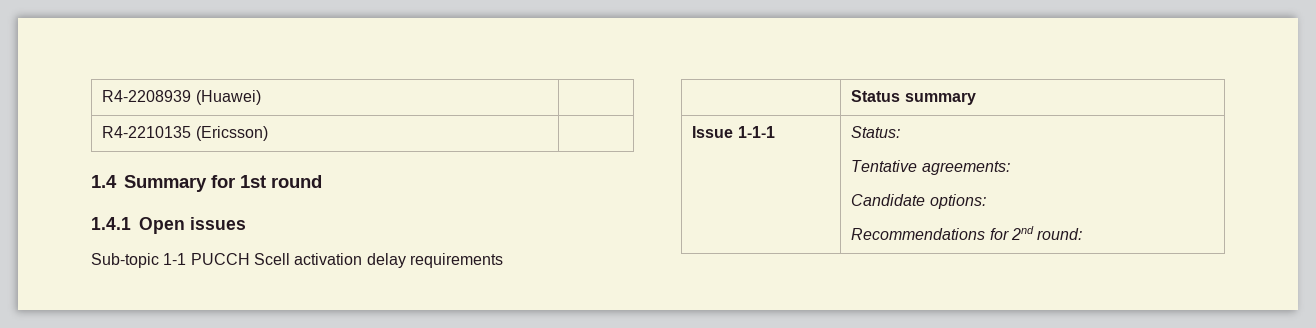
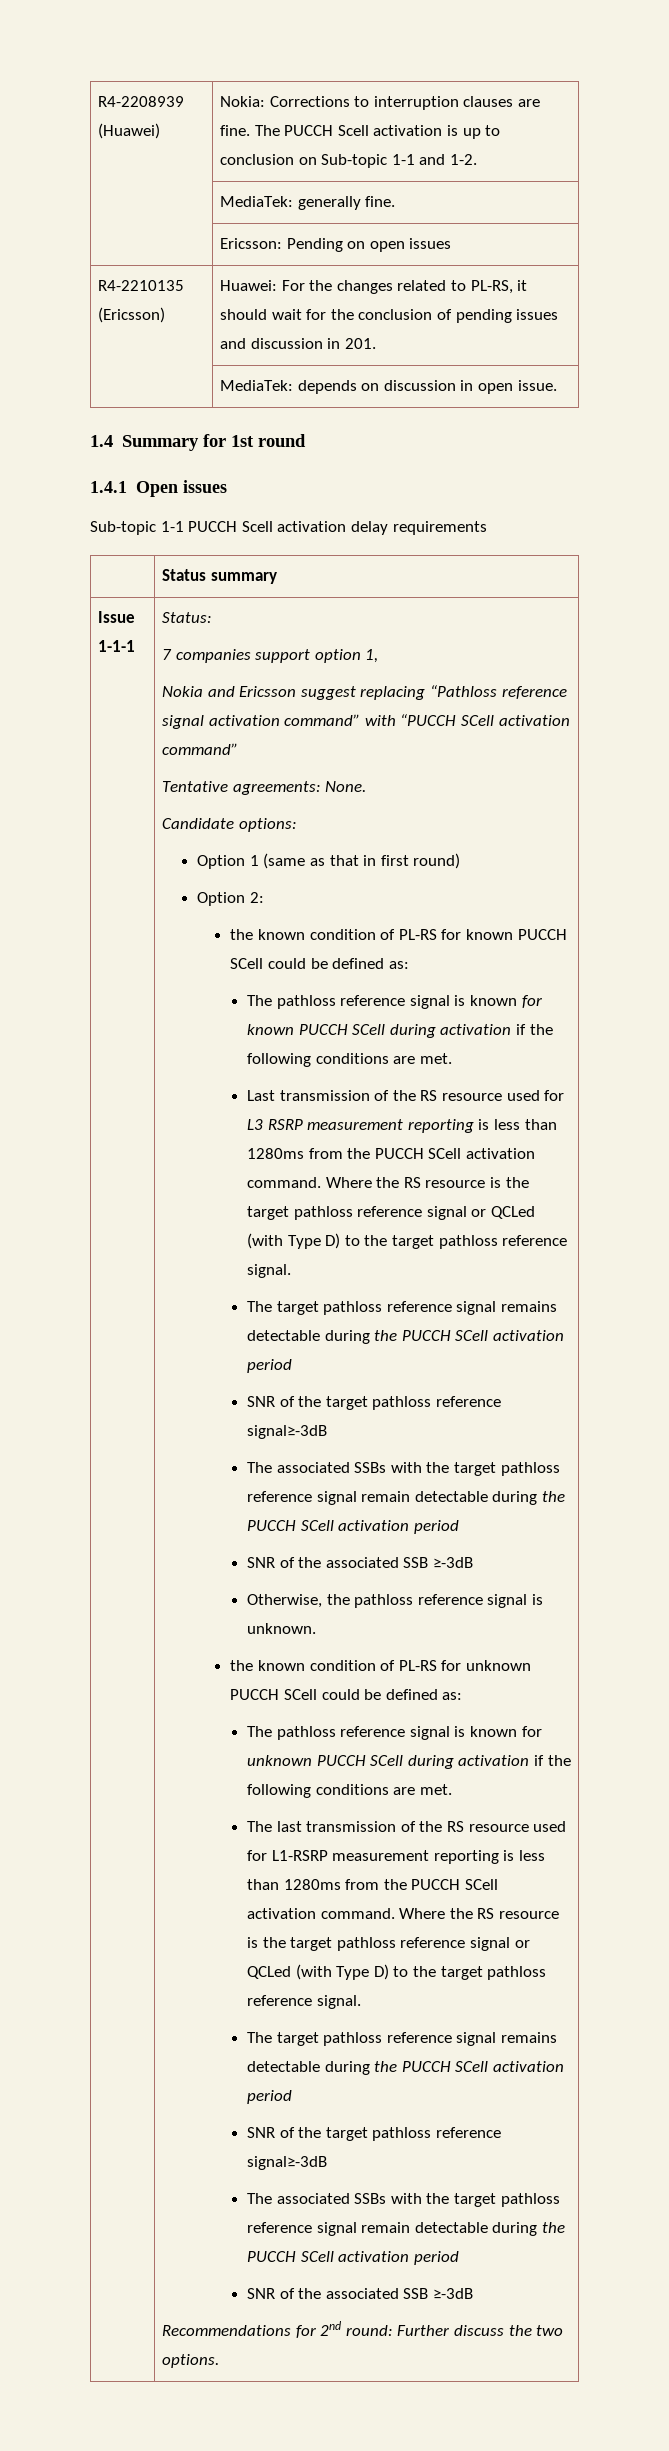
- R4-2208939 (Huawei) |
- R4-2210135 (Ericsson) |
+ R4-2208939 (Huawei) | Nokia: Corrections to interruption clauses are fine. The PUCCH Scell activation is up to conclusion on Sub-topic 1-1 and 1-2.
+ | MediaTek: generally fine.
+ | Ericsson: Pending on open issues
+ R4-2210135 (Ericsson) | Huawei: For the changes related to PL-RS, it should wait for the conclusion of pending issues and discussion in 201.
+ | MediaTek: depends on discussion in open issue.
+ 7 companies support option 1,
+ Nokia and Ericsson suggest replacing “Pathloss reference signal activation command” with “PUCCH SCell activation command”
- Tentative agreements:
+ Tentative agreements: None.
+ Option 1 (same as that in first round)
+ Option 2:
+ the known condition of PL-RS for known PUCCH SCell could be defined as:
+ The pathloss reference signal is known for known PUCCH SCell during activation if the following conditions are met.
+ Last transmission of the RS resource used for L3 RSRP measurement reporting is less than 1280ms from the PUCCH SCell activation command. Where the RS resource is the target pathloss reference signal or QCLed (with Type D) to the target pathloss reference signal.
+ The target pathloss reference signal remains detectable during the PUCCH SCell activation period
+ SNR of the target pathloss reference signal≥-3dB
+ The associated SSBs with the target pathloss reference signal remain detectable during the PUCCH SCell activation period
+ SNR of the associated SSB ≥-3dB
+ Otherwise, the pathloss reference signal is unknown.
+ the known condition of PL-RS for unknown PUCCH SCell could be defined as:
+ The pathloss reference signal is known for unknown PUCCH SCell during activation if the following conditions are met.
+ The last transmission of the RS resource used for L1-RSRP measurement reporting is less than 1280ms from the PUCCH SCell activation command. Where the RS resource is the target pathloss reference signal or QCLed (with Type D) to the target pathloss reference signal.
+ The target pathloss reference signal remains detectable during the PUCCH SCell activation period
+ SNR of the target pathloss reference signal≥-3dB
+ The associated SSBs with the target pathloss reference signal remain detectable during the PUCCH SCell activation period
+ SNR of the associated SSB ≥-3dB
- Recommendations for 2nd round:
+ Recommendations for 2nd round: Further discuss the two options.

